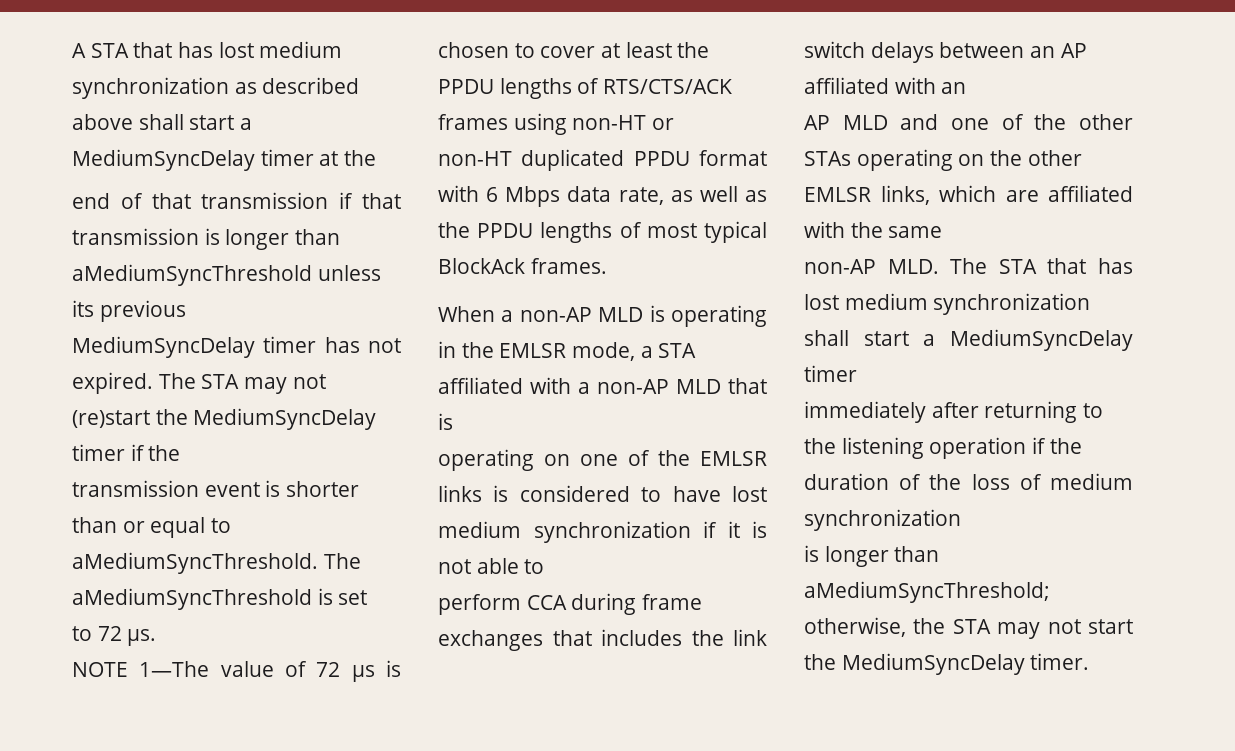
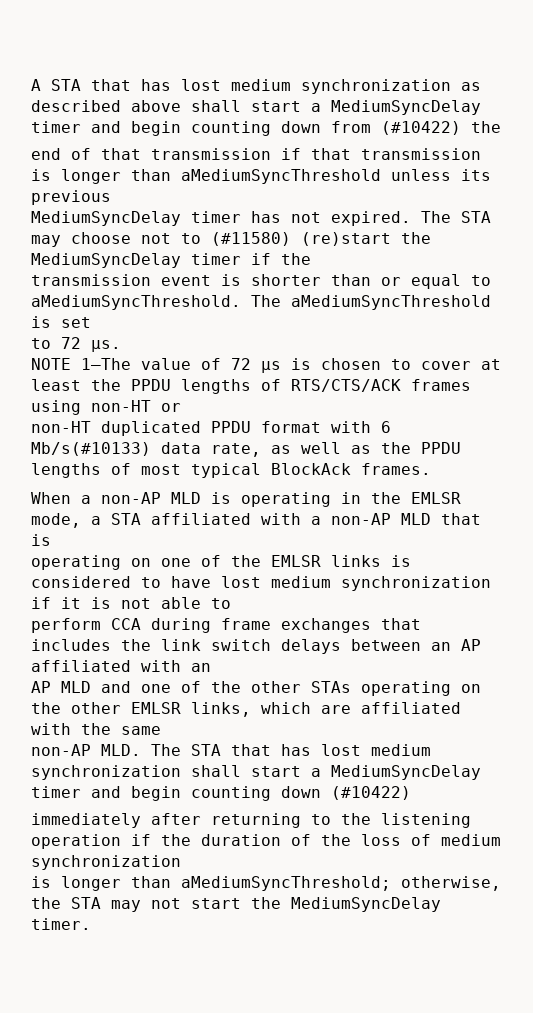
- A STA that has lost medium synchronization as described above shall start a MediumSyncDelay timer at the
+ A STA that has lost medium synchronization as described above shall start a MediumSyncDelay timer and begin counting down from (#10422) the
- The STA may not (re)start the MediumSyncDelay timer if the
+ The STA may choose not to (#11580) (re)start the MediumSyncDelay timer if the
- non-HT duplicated PPDU format with 6 Mbps data rate, as well as the PPDU lengths of most typical BlockAck frames.
+ non-HT duplicated PPDU format with 6 Mb/s(#10133) data rate, as well as the PPDU lengths of most typical BlockAck frames.
- non-AP MLD. The STA that has lost medium synchronization shall start a MediumSyncDelay timer
+ non-AP MLD. The STA that has lost medium synchronization shall start a MediumSyncDelay timer and begin counting down (#10422)

